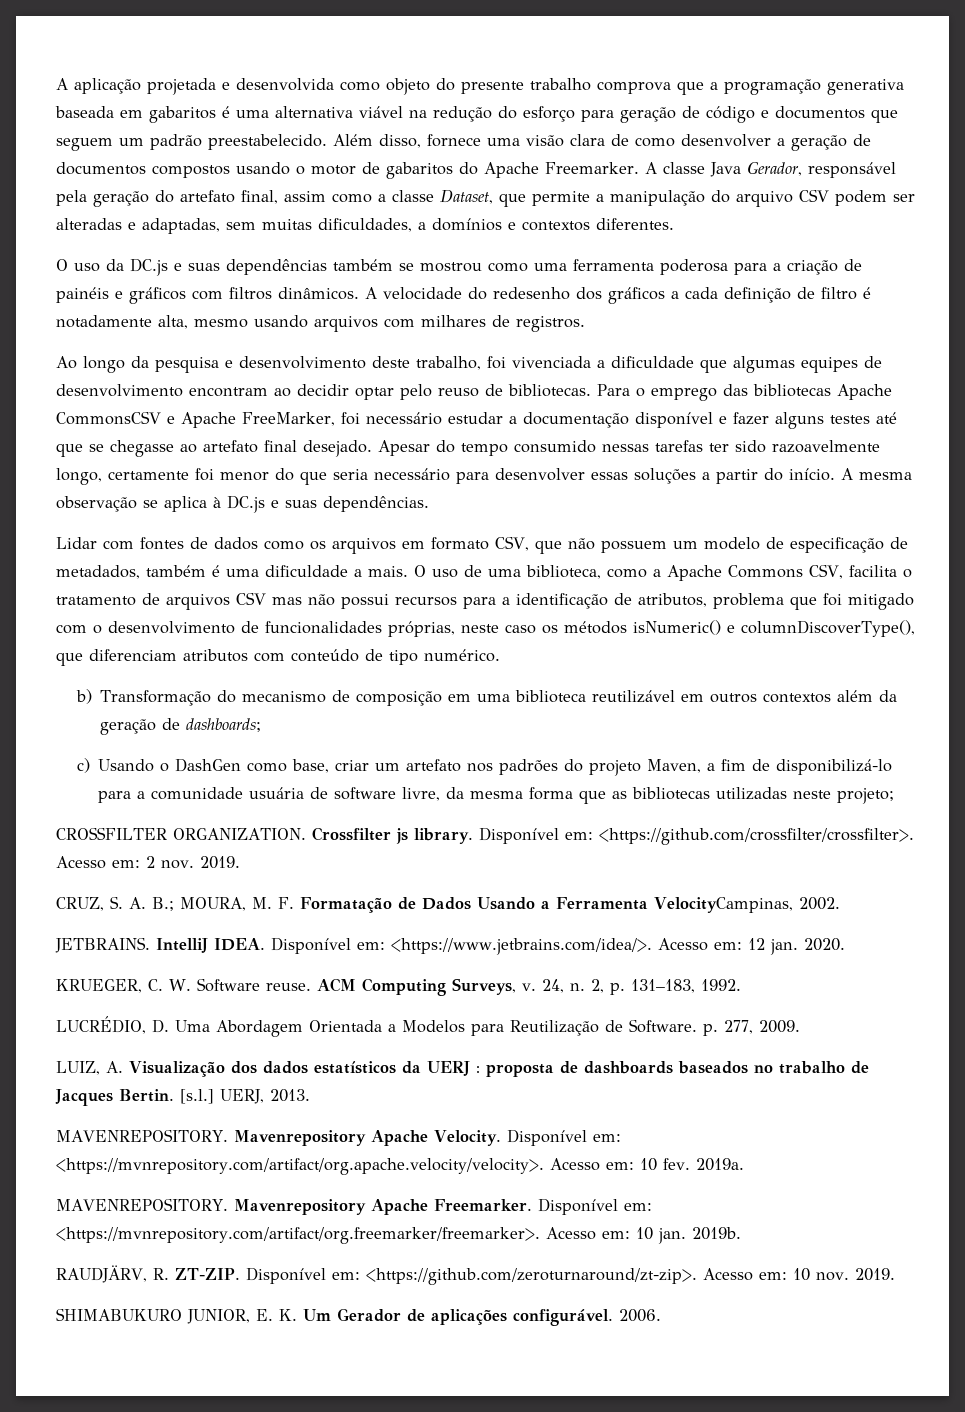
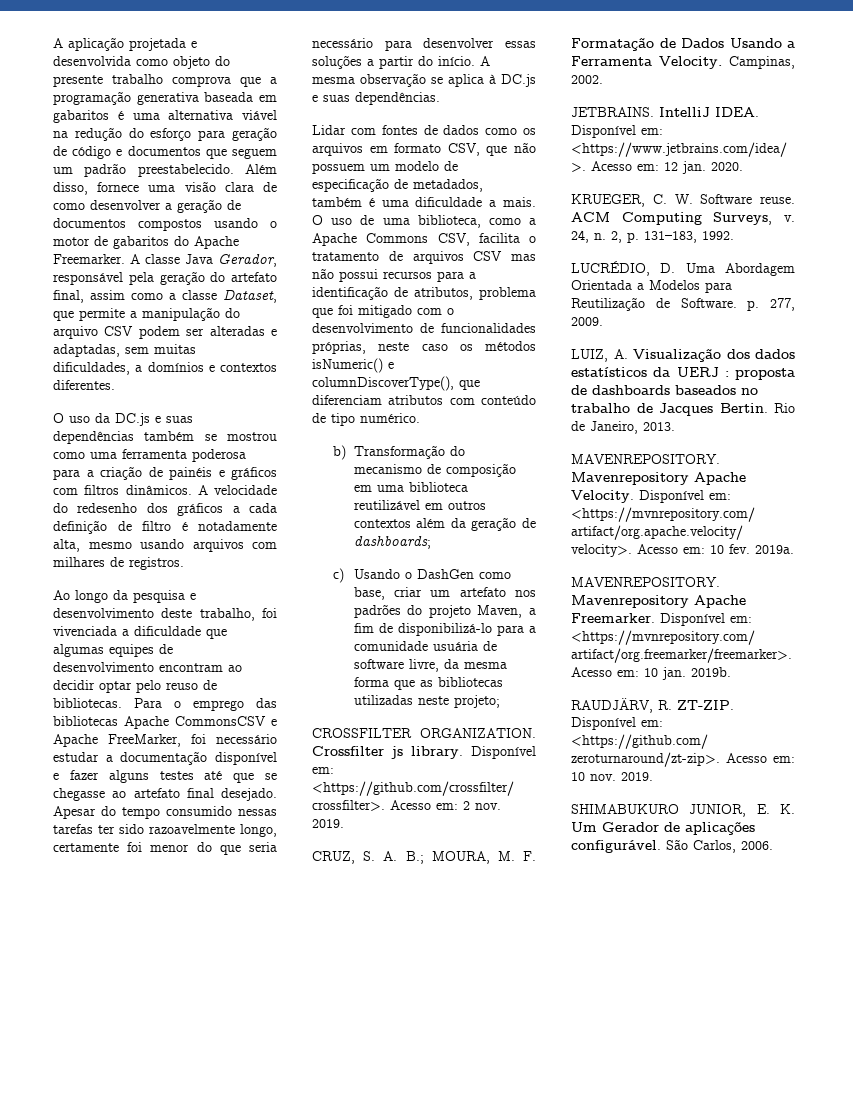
- CRUZ, S. A. B.; MOURA, M. F. Formatação de Dados Usando a Ferramenta VelocityCampinas, 2002.
+ CRUZ, S. A. B.; MOURA, M. F. Formatação de Dados Usando a Ferramenta Velocity. Campinas, 2002.
- [s.l.] UERJ, 2013.
+ Rio de Janeiro, 2013.
- 2006.
+ São Carlos, 2006.

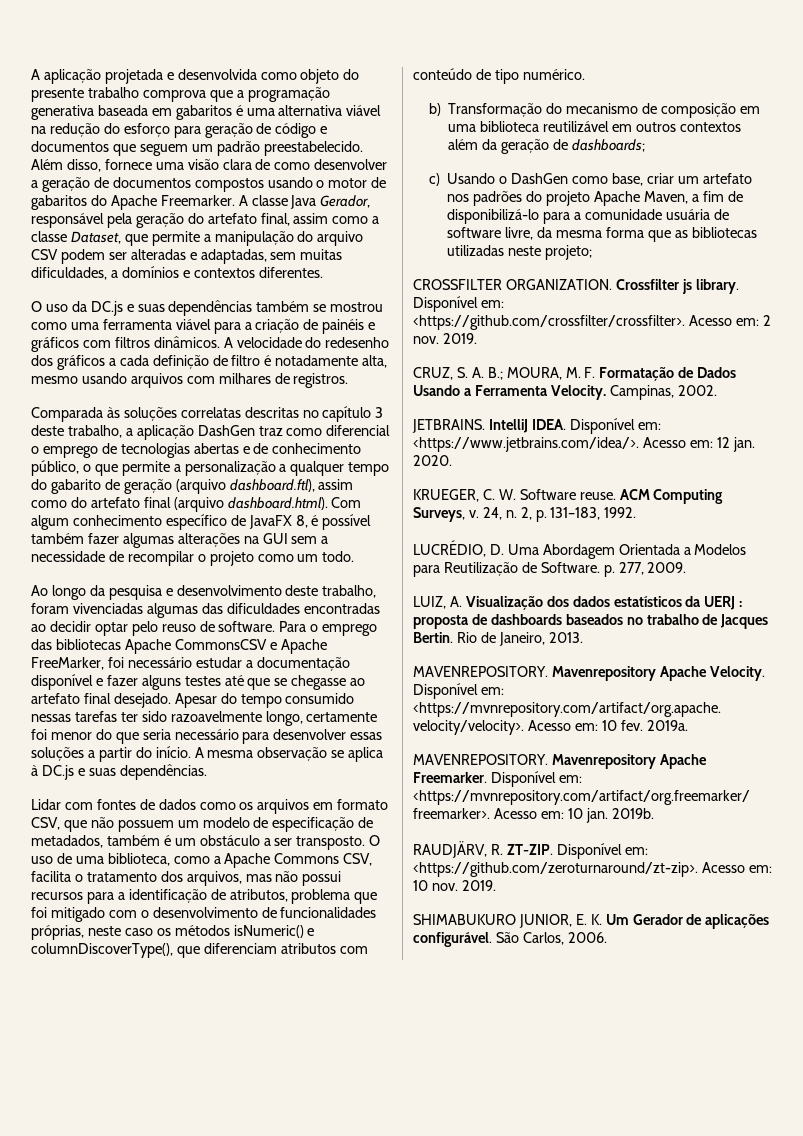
- O uso da DC.js e suas dependências também se mostrou como uma ferramenta poderosa para a criação de painéis e gráficos com filtros dinâmicos.
+ O uso da DC.js e suas dependências também se mostrou como uma ferramenta viável para a criação de painéis e gráficos com filtros dinâmicos.
+ Comparada às soluções correlatas descritas no capítulo 3 deste trabalho, a aplicação DashGen traz como diferencial o emprego de tecnologias abertas e de conhecimento público, o que permite a personalização a qualquer tempo do gabarito de geração (arquivo dashboard.ftl), assim como do artefato final (arquivo dashboard.html). Com algum conhecimento específico de JavaFX 8, é possível também fazer algumas alterações na GUI sem a necessidade de recompilar o projeto como um todo.
- Ao longo da pesquisa e desenvolvimento deste trabalho, foi vivenciada a dificuldade que algumas equipes de desenvolvimento encontram ao decidir optar pelo reuso de bibliotecas.
+ Ao longo da pesquisa e desenvolvimento deste trabalho, foram vivenciadas algumas das dificuldades encontradas ao decidir optar pelo reuso de software.
- Lidar com fontes de dados como os arquivos em formato CSV, que não possuem um modelo de especificação de metadados, também é uma dificuldade a mais.
+ Lidar com fontes de dados como os arquivos em formato CSV, que não possuem um modelo de especificação de metadados, também é um obstáculo a ser transposto.
- O uso de uma biblioteca, como a Apache Commons CSV, facilita o tratamento de arquivos CSV mas não possui recursos para a identificação de atributos, problema que foi mitigado com o desenvolvimento de funcionalidades próprias, neste caso os métodos isNumeric() e columnDiscoverType(), que diferenciam atributos com conteúdo de tipo numérico.
+ O uso de uma biblioteca, como a Apache Commons CSV, facilita o tratamento dos arquivos, mas não possui recursos para a identificação de atributos, problema que foi mitigado com o desenvolvimento de funcionalidades próprias, neste caso os métodos isNumeric() e columnDiscoverType(), que diferenciam atributos com conteúdo de tipo numérico.
- c) Usando o DashGen como base, criar um artefato nos padrões do projeto Maven, a fim de disponibilizá-lo para a comunidade usuária de software livre, da mesma forma que as bibliotecas utilizadas neste projeto;
+ c) Usando o DashGen como base, criar um artefato nos padrões do projeto Apache Maven, a fim de disponibilizá-lo para a comunidade usuária de software livre, da mesma forma que as bibliotecas utilizadas neste projeto;

